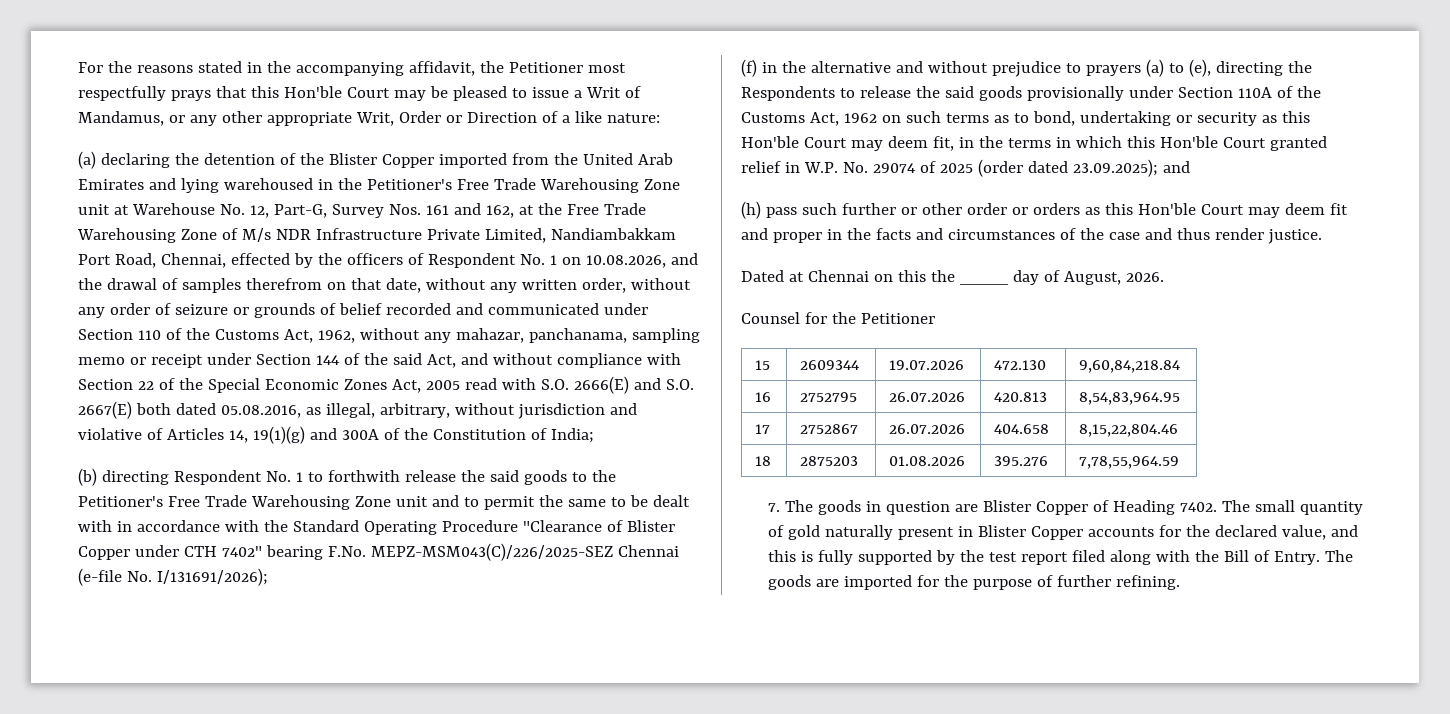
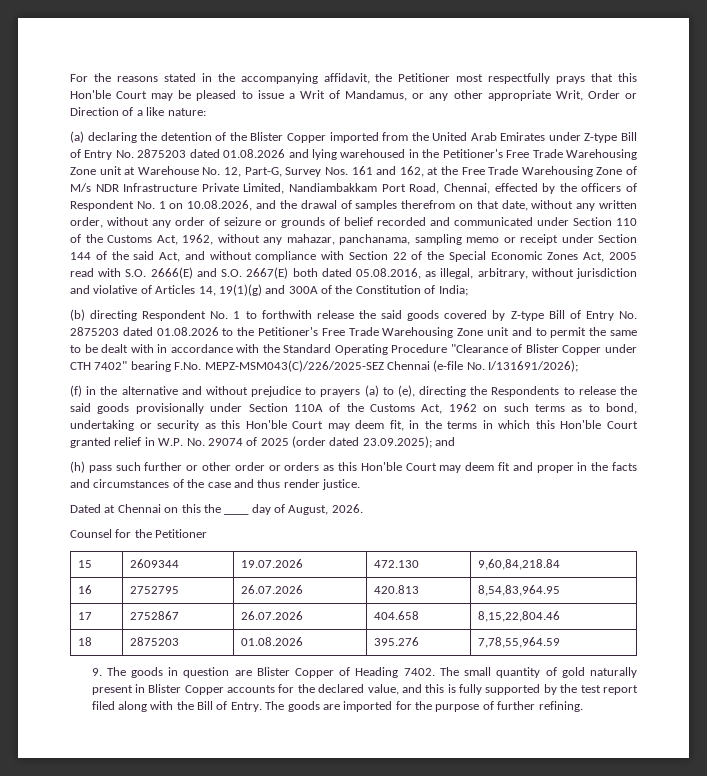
- (a) declaring the detention of the Blister Copper imported from the United Arab Emirates and lying warehoused in the Petitioner's Free Trade Warehousing Zone unit at Warehouse No. 12, Part-G, Survey Nos. 161 and 162, at the Free Trade Warehousing Zone of M/s NDR Infrastructure Private Limited, Nandiambakkam Port Road, Chennai, effected by the officers of Respondent No. 1 on 10.08.2026, and the drawal of samples therefrom on that date, without any written order, without any order of seizure or grounds of belief recorded and communicated under Section 110 of the Customs Act, 1962, without any mahazar, panchanama, sampling memo or receipt under Section 144 of the said Act, and without compliance with Section 22 of the Special Economic Zones Act, 2005 read with S.O. 2666(E) and S.O. 2667(E) both dated 05.08.2016, as illegal, arbitrary, without jurisdiction and violative of Articles 14, 19(1)(g) and 300A of the Constitution of India;
+ (a) declaring the detention of the Blister Copper imported from the United Arab Emirates under Z-type Bill of Entry No. 2875203 dated 01.08.2026 and lying warehoused in the Petitioner's Free Trade Warehousing Zone unit at Warehouse No. 12, Part-G, Survey Nos. 161 and 162, at the Free Trade Warehousing Zone of M/s NDR Infrastructure Private Limited, Nandiambakkam Port Road, Chennai, effected by the officers of Respondent No. 1 on 10.08.2026, and the drawal of samples therefrom on that date, without any written order, without any order of seizure or grounds of belief recorded and communicated under Section 110 of the Customs Act, 1962, without any mahazar, panchanama, sampling memo or receipt under Section 144 of the said Act, and without compliance with Section 22 of the Special Economic Zones Act, 2005 read with S.O. 2666(E) and S.O. 2667(E) both dated 05.08.2016, as illegal, arbitrary, without jurisdiction and violative of Articles 14, 19(1)(g) and 300A of the Constitution of India;
- (b) directing Respondent No. 1 to forthwith release the said goods to the Petitioner's Free Trade Warehousing Zone unit and to permit the same to be dealt with in accordance with the Standard Operating Procedure "Clearance of Blister Copper under CTH 7402" bearing F.No. MEPZ-MSM043(C)/226/2025-SEZ Chennai (e-file No. I/131691/2026);
+ (b) directing Respondent No. 1 to forthwith release the said goods covered by Z-type Bill of Entry No. 2875203 dated 01.08.2026 to the Petitioner's Free Trade Warehousing Zone unit and to permit the same to be dealt with in accordance with the Standard Operating Procedure "Clearance of Blister Copper under CTH 7402" bearing F.No. MEPZ-MSM043(C)/226/2025-SEZ Chennai (e-file No. I/131691/2026);
- 7. The goods in question are Blister Copper of Heading 7402.
+ 9. The goods in question are Blister Copper of Heading 7402.

